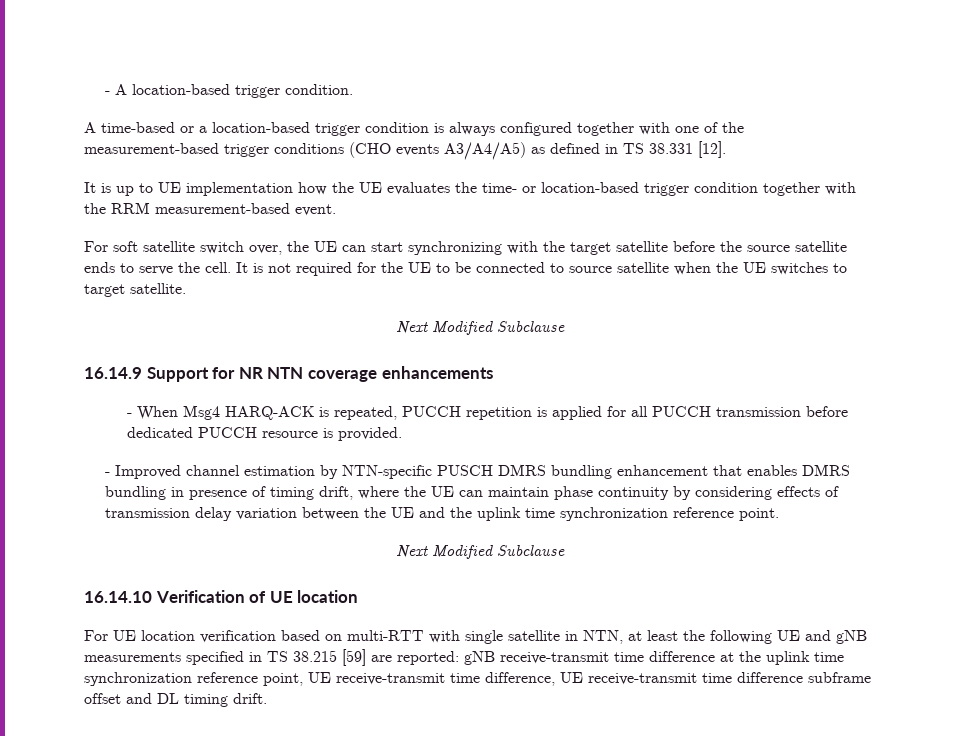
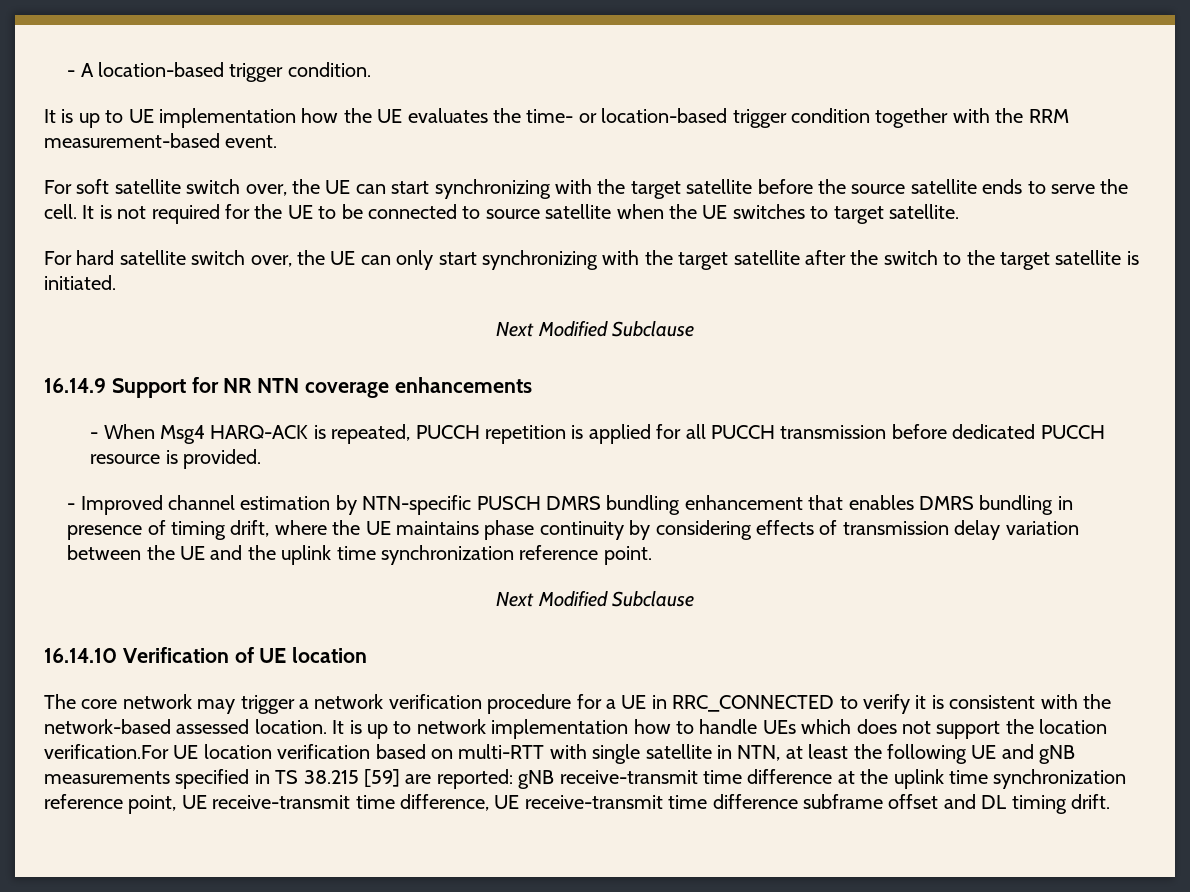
- A time-based or a location-based trigger condition is always configured together with one of the measurement-based trigger conditions (CHO events A3/A4/A5) as defined in TS 38.331 [12].
+ For hard satellite switch over, the UE can only start synchronizing with the target satellite after the switch to the target satellite is initiated.
- - Improved channel estimation by NTN-specific PUSCH DMRS bundling enhancement that enables DMRS bundling in presence of timing drift, where the UE can maintain phase continuity by considering effects of transmission delay variation between the UE and the uplink time synchronization reference point.
+ - Improved channel estimation by NTN-specific PUSCH DMRS bundling enhancement that enables DMRS bundling in presence of timing drift, where the UE maintains phase continuity by considering effects of transmission delay variation between the UE and the uplink time synchronization reference point.
- For UE location verification based on multi-RTT with single satellite in NTN, at least the following UE and gNB measurements specified in TS 38.215 [59] are reported: gNB receive-transmit time difference at the uplink time synchronization reference point, UE receive-transmit time difference, UE receive-transmit time difference subframe offset and DL timing drift.
+ The core network may trigger a network verification procedure for a UE in RRC_CONNECTED to verify it is consistent with the network-based assessed location. It is up to network implementation how to handle UEs which does not support the location verification.For UE location verification based on multi-RTT with single satellite in NTN, at least the following UE and gNB measurements specified in TS 38.215 [59] are reported: gNB receive-transmit time difference at the uplink time synchronization reference point, UE receive-transmit time difference, UE receive-transmit time difference subframe offset and DL timing drift.

